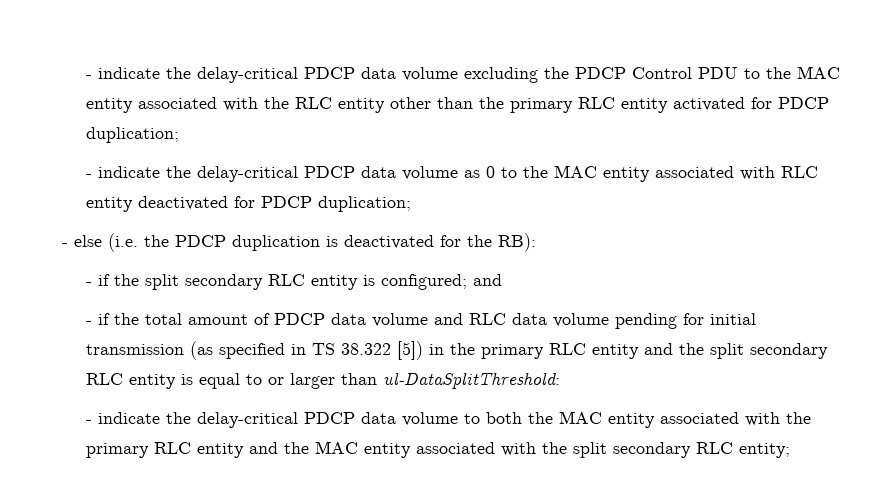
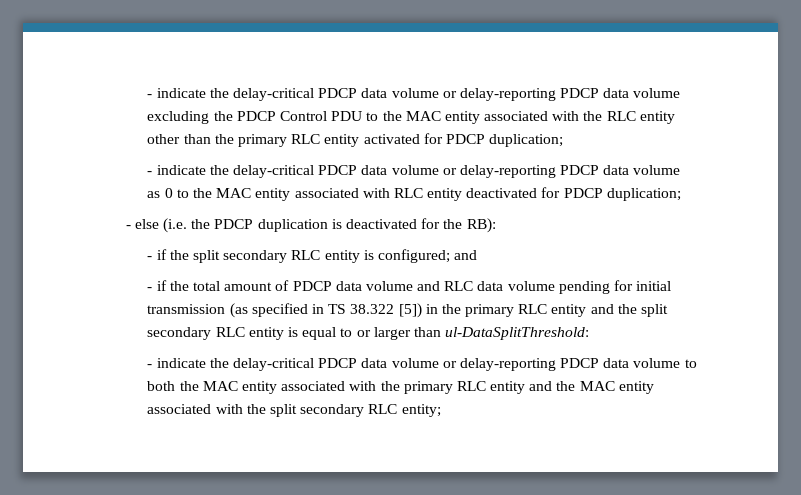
- - indicate the delay-critical PDCP data volume excluding the PDCP Control PDU to the MAC entity associated with the RLC entity other than the primary RLC entity activated for PDCP duplication;
+ - indicate the delay-critical PDCP data volume or delay-reporting PDCP data volume excluding the PDCP Control PDU to the MAC entity associated with the RLC entity other than the primary RLC entity activated for PDCP duplication;
- - indicate the delay-critical PDCP data volume as 0 to the MAC entity associated with RLC entity deactivated for PDCP duplication;
+ - indicate the delay-critical PDCP data volume or delay-reporting PDCP data volume as 0 to the MAC entity associated with RLC entity deactivated for PDCP duplication;
- - indicate the delay-critical PDCP data volume to both the MAC entity associated with the primary RLC entity and the MAC entity associated with the split secondary RLC entity;
+ - indicate the delay-critical PDCP data volume or delay-reporting PDCP data volume to both the MAC entity associated with the primary RLC entity and the MAC entity associated with the split secondary RLC entity;

